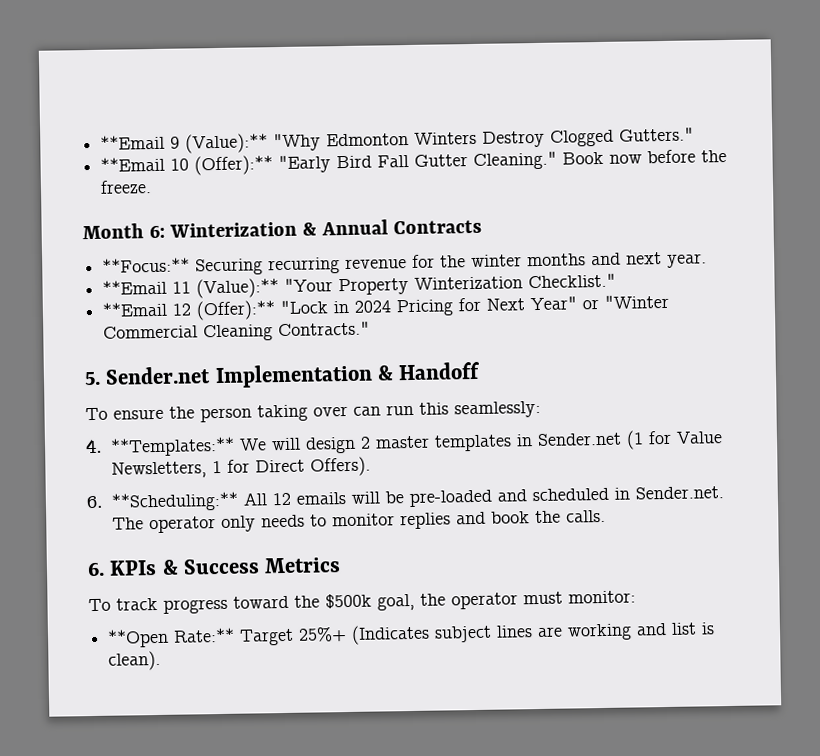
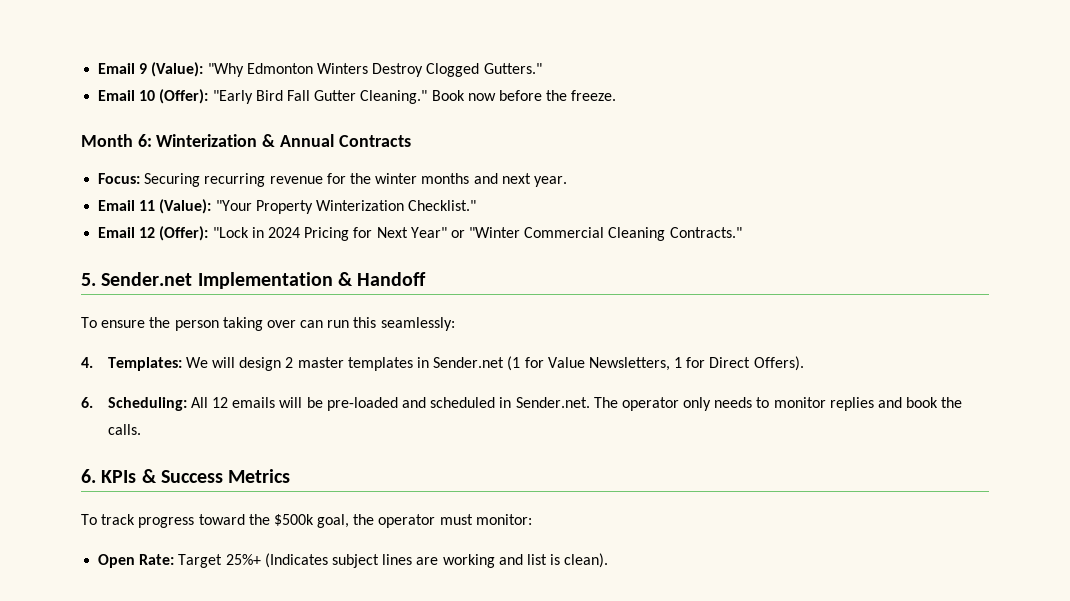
- **Email 9 (Value):** "Why Edmonton Winters Destroy Clogged Gutters."
+ Email 9 (Value): "Why Edmonton Winters Destroy Clogged Gutters."
- **Email 10 (Offer):** "Early Bird Fall Gutter Cleaning."
+ Email 10 (Offer): "Early Bird Fall Gutter Cleaning."
- **Focus:** Securing recurring revenue for the winter months and next year.
+ Focus: Securing recurring revenue for the winter months and next year.
- **Email 11 (Value):** "Your Property Winterization Checklist."
+ Email 11 (Value): "Your Property Winterization Checklist."
- **Email 12 (Offer):** "Lock in 2024 Pricing for Next Year" or "Winter Commercial Cleaning Contracts."
+ Email 12 (Offer): "Lock in 2024 Pricing for Next Year" or "Winter Commercial Cleaning Contracts."
- 4. **Templates:** We will design 2 master templates in Sender.net (1 for Value Newsletters, 1 for Direct Offers).
+ 4. Templates: We will design 2 master templates in Sender.net (1 for Value Newsletters, 1 for Direct Offers).
- 6. **Scheduling:** All 12 emails will be pre-loaded and scheduled in Sender.net. The operator only needs to monitor replies and book the calls.
+ 6. Scheduling: All 12 emails will be pre-loaded and scheduled in Sender.net. The operator only needs to monitor replies and book the calls.
- **Open Rate:** Target 25%+ (Indicates subject lines are working and list is clean).
+ Open Rate: Target 25%+ (Indicates subject lines are working and list is clean).

